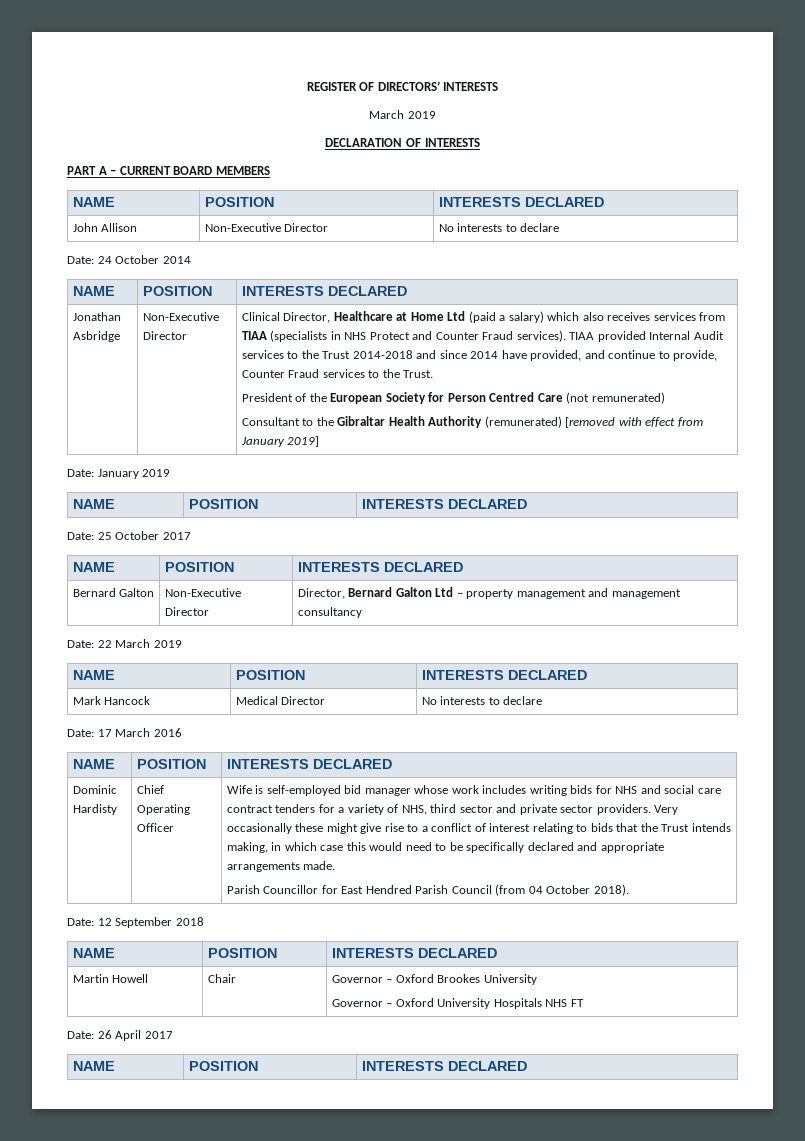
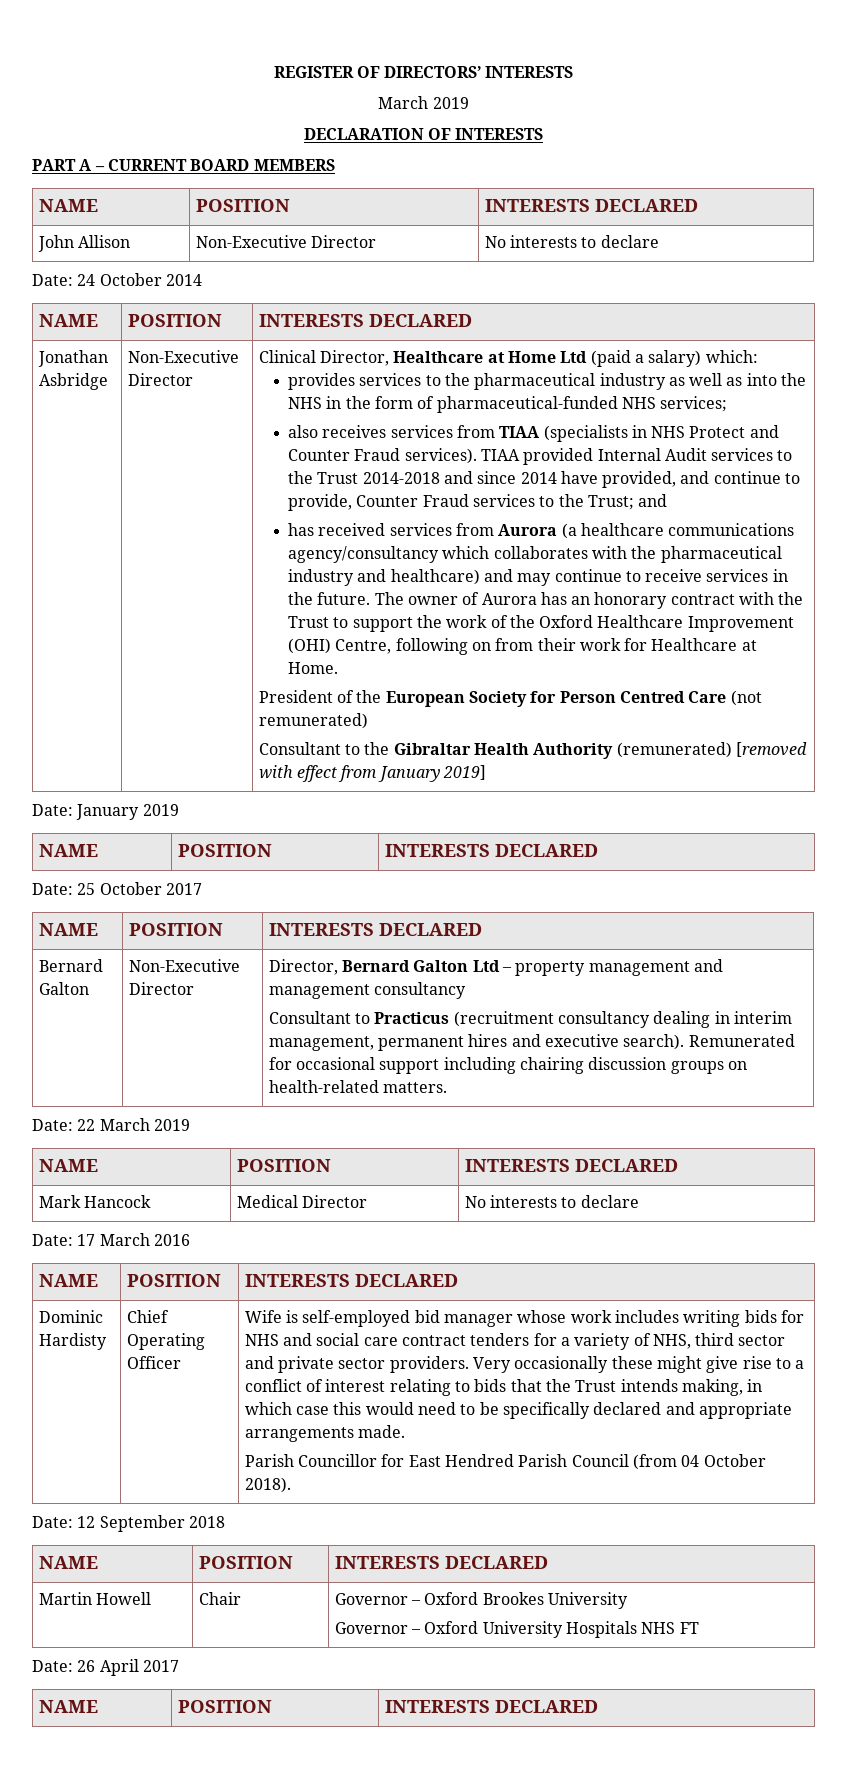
- Clinical Director, Healthcare at Home Ltd (paid a salary) which also receives services from TIAA (specialists in NHS Protect and Counter Fraud services).
+ Clinical Director, Healthcare at Home Ltd (paid a salary) which:
+ provides services to the pharmaceutical industry as well as into the NHS in the form of pharmaceutical-funded NHS services;
+ also receives services from TIAA (specialists in NHS Protect and Counter Fraud services).
- TIAA provided Internal Audit services to the Trust 2014-2018 and since 2014 have provided, and continue to provide, Counter Fraud services to the Trust.
+ TIAA provided Internal Audit services to the Trust 2014-2018 and since 2014 have provided, and continue to provide, Counter Fraud services to the Trust; and
+ has received services from Aurora (a healthcare communications agency/consultancy which collaborates with the pharmaceutical industry and healthcare) and may continue to receive services in the future. The owner of Aurora has an honorary contract with the Trust to support the work of the Oxford Healthcare Improvement (OHI) Centre, following on from their work for Healthcare at Home.
  Bernard Galton | Non-Executive Director | Director, Bernard Galton Ltd – property management and management consultancy
+ Consultant to Practicus (recruitment consultancy dealing in interim management, permanent hires and executive search). Remunerated for occasional support including chairing discussion groups on health-related matters.

